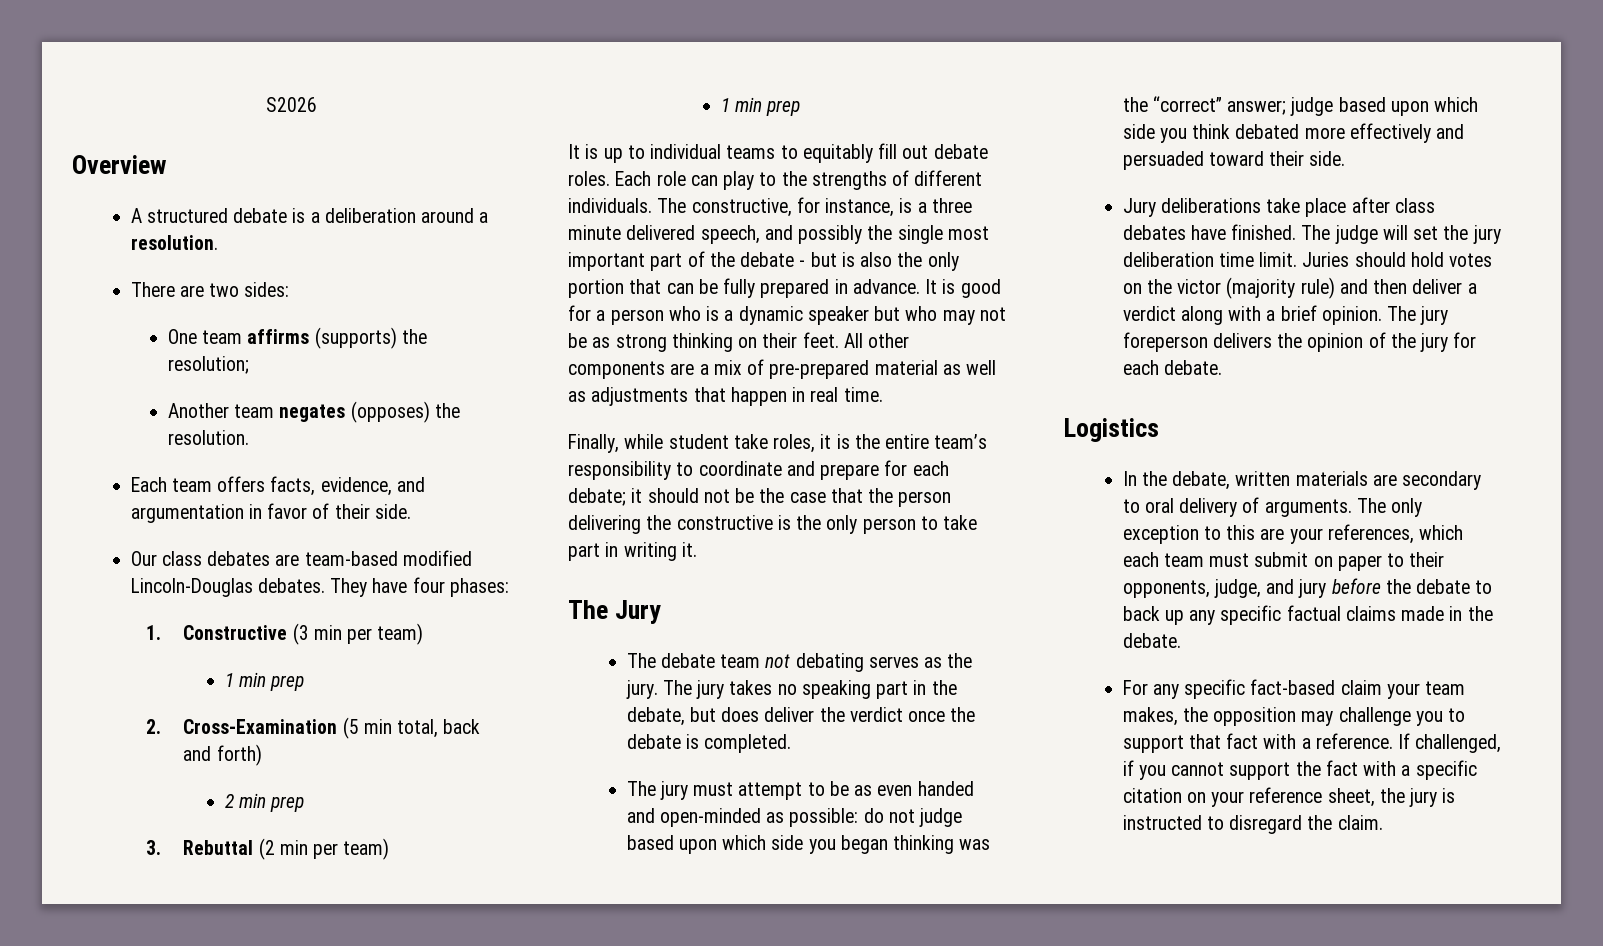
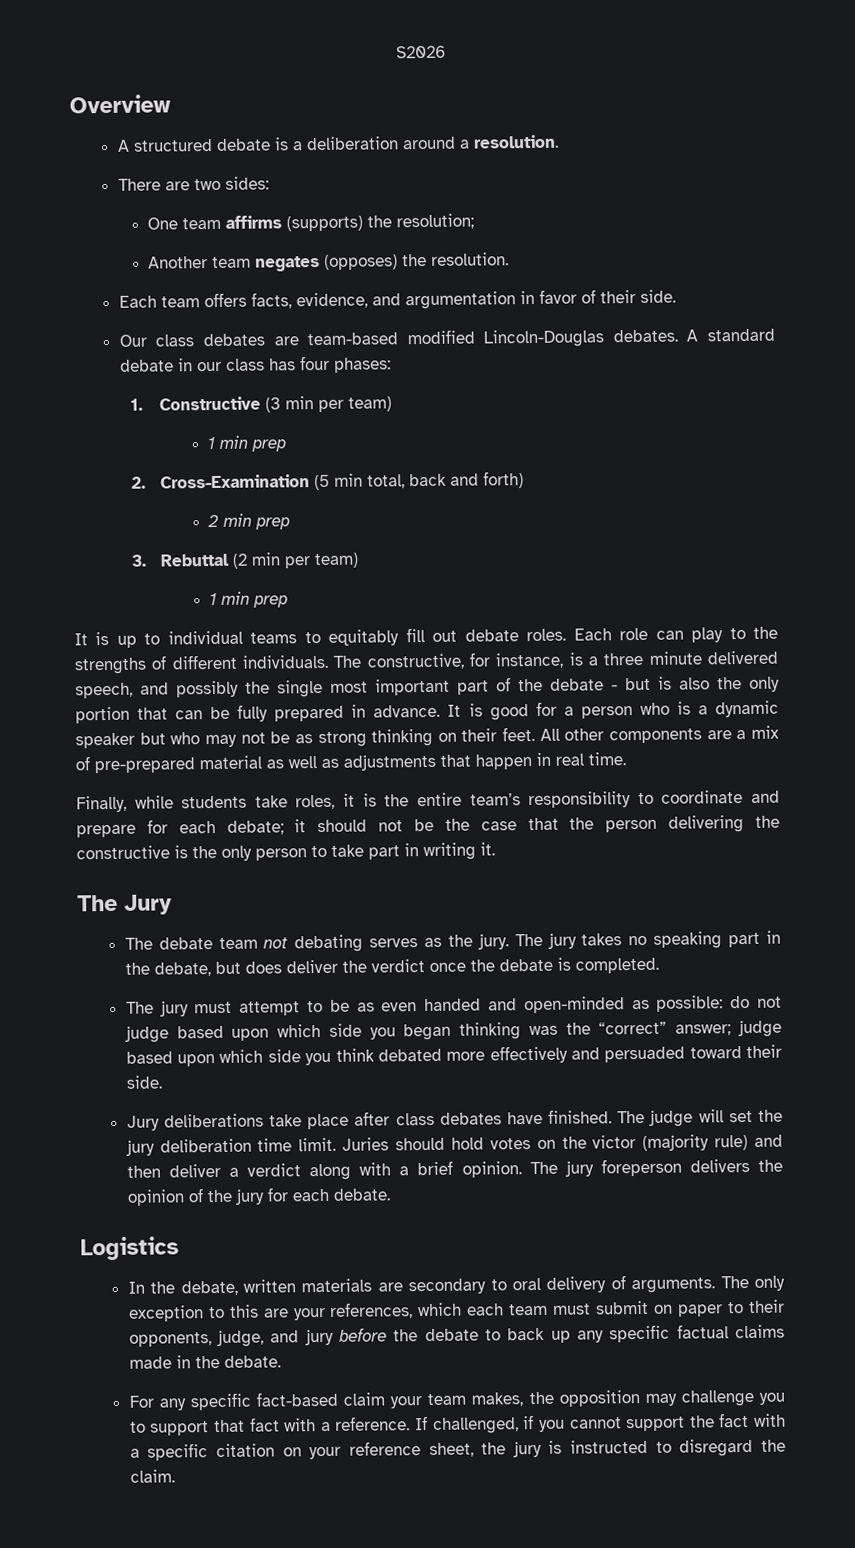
- They have four phases:
+ A standard debate in our class has four phases:
- Finally, while student take roles, it is the entire team’s responsibility to coordinate and prepare for each debate; it should not be the case that the person delivering the constructive is the only person to take part in writing it.
+ Finally, while students take roles, it is the entire team’s responsibility to coordinate and prepare for each debate; it should not be the case that the person delivering the constructive is the only person to take part in writing it.

